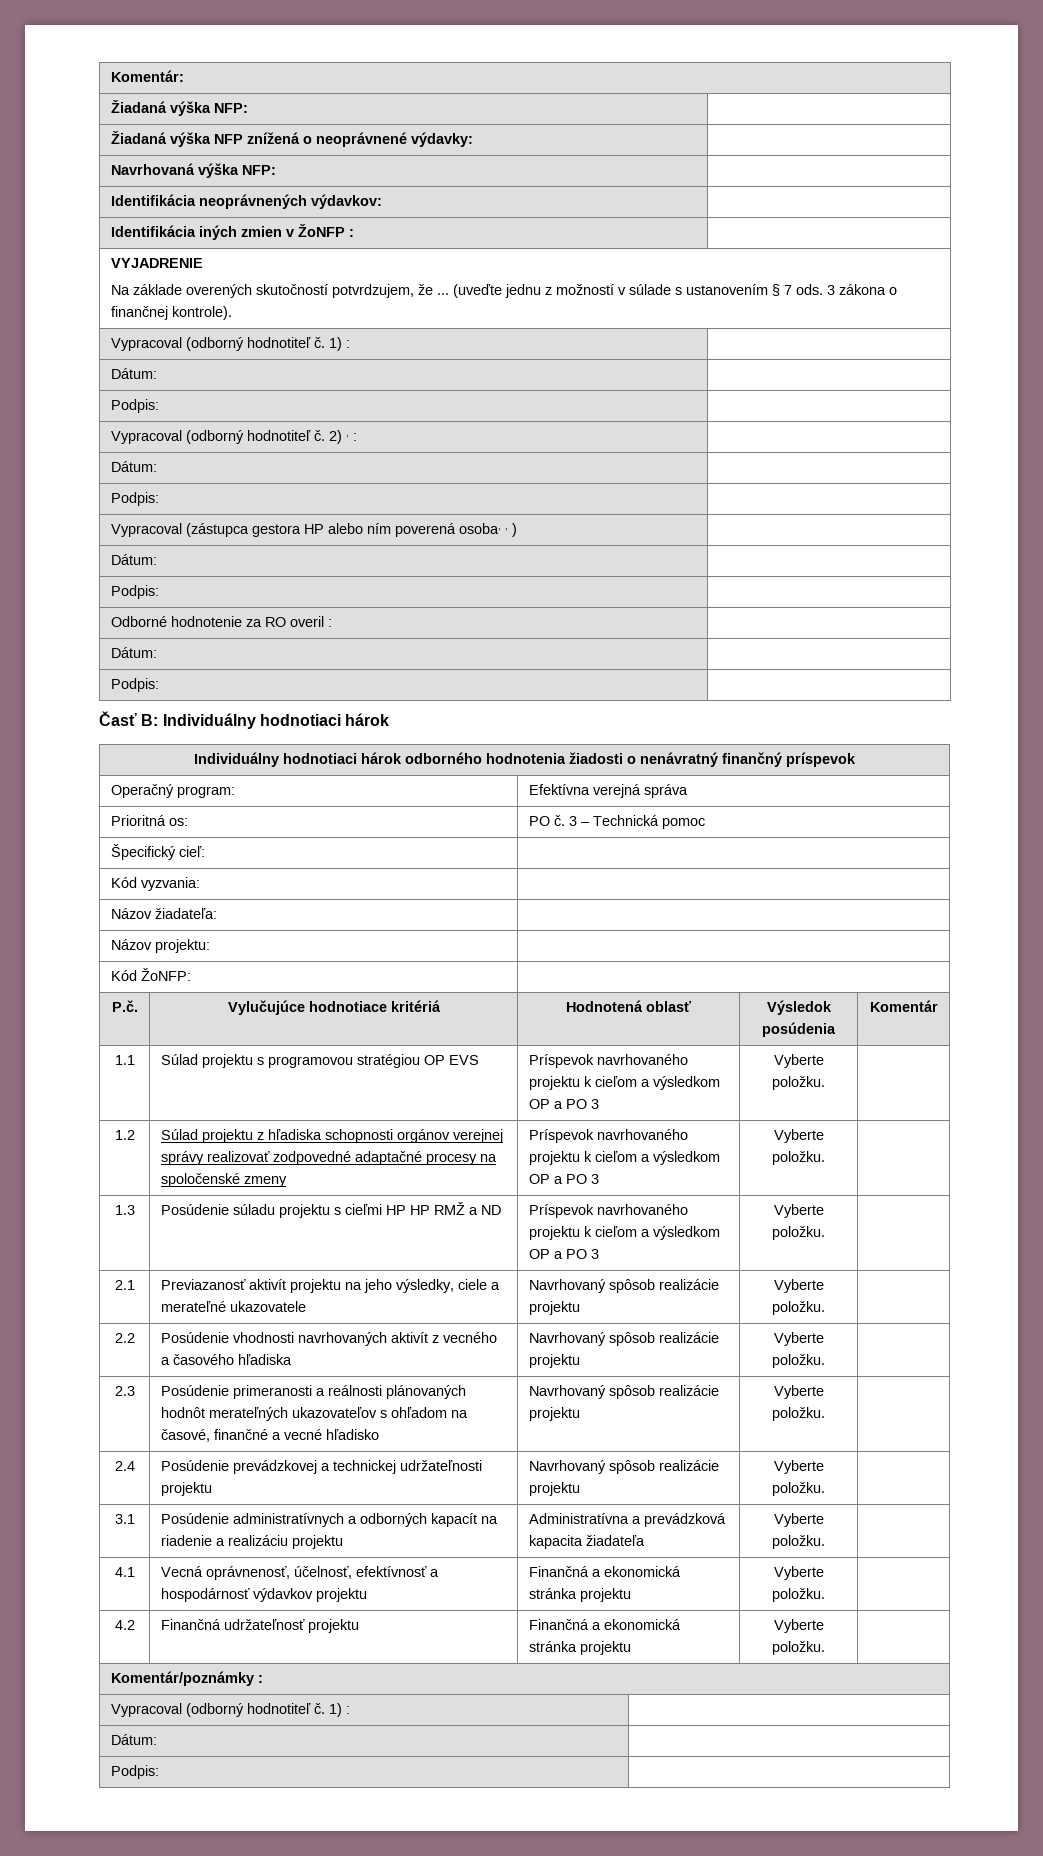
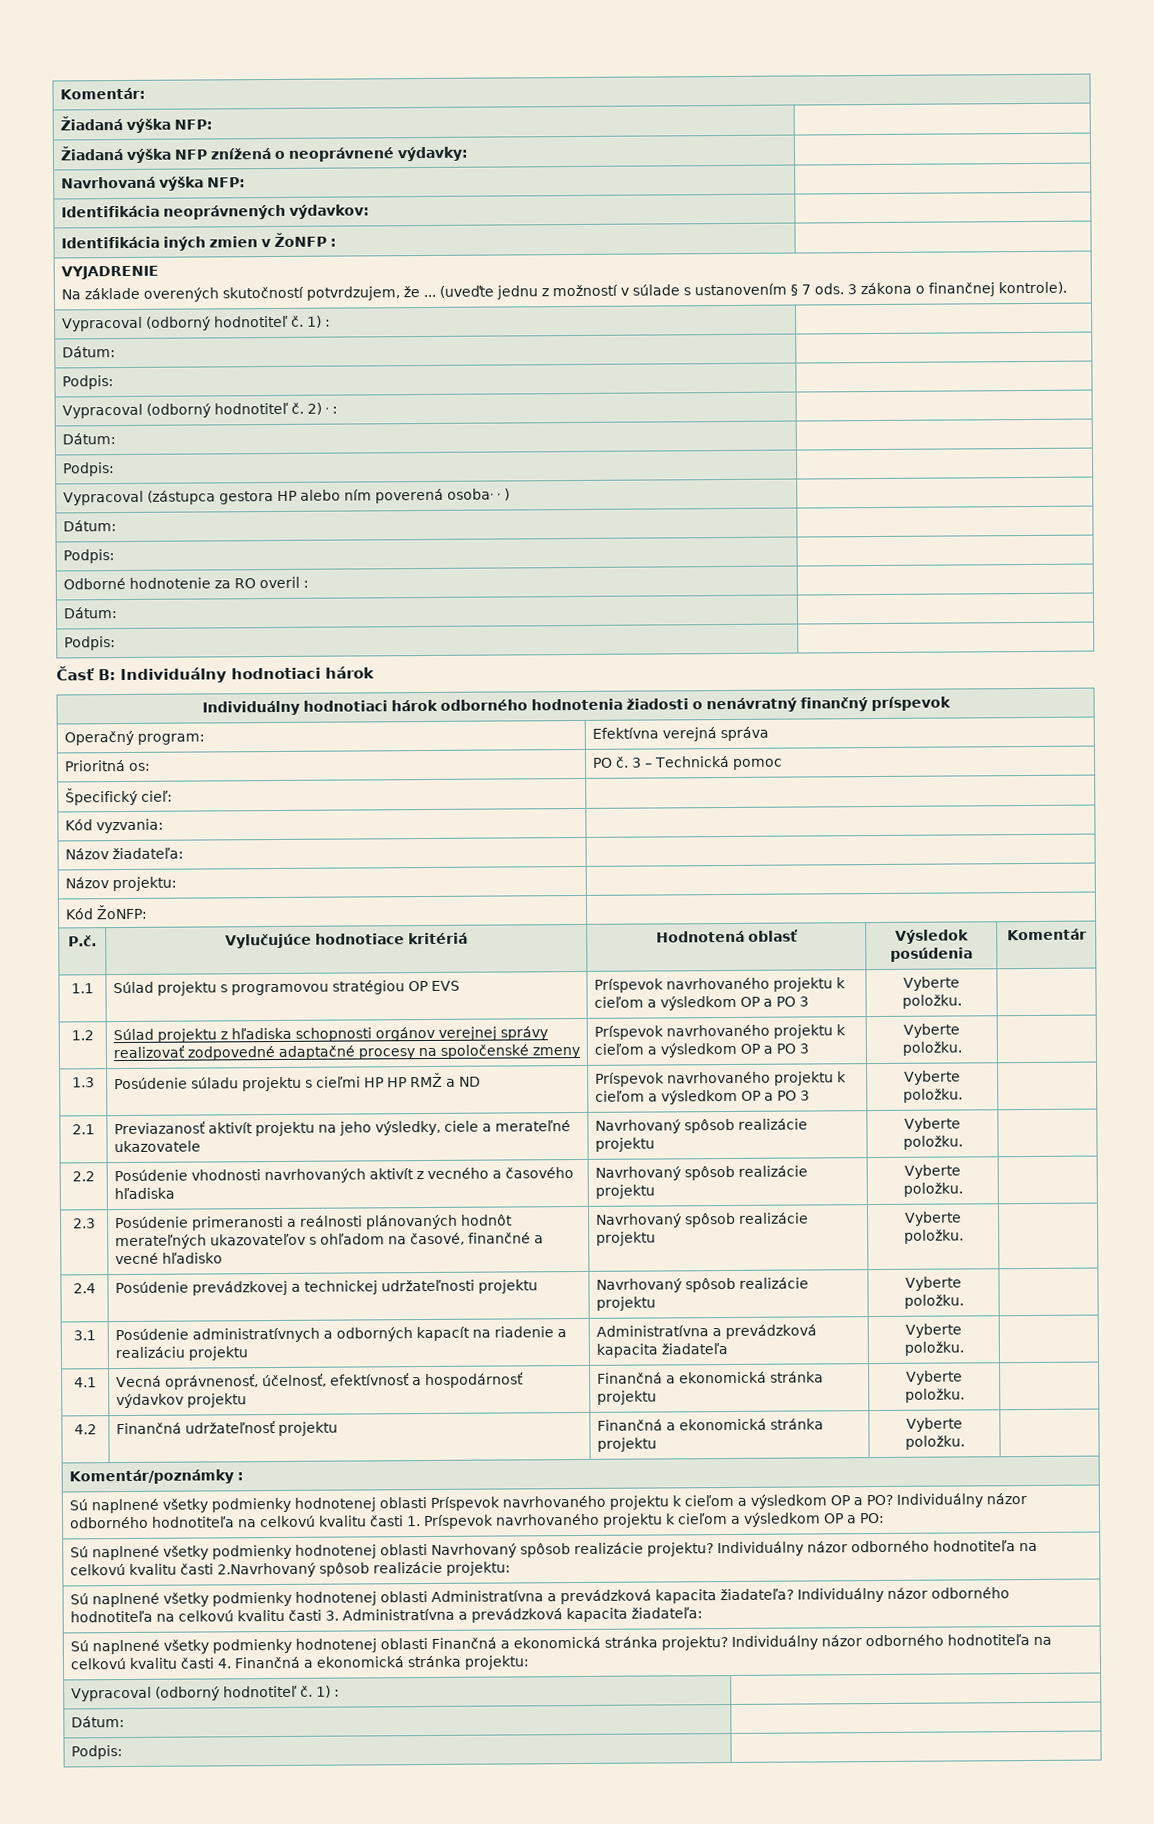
+ Sú naplnené všetky podmienky hodnotenej oblasti Príspevok navrhovaného projektu k cieľom a výsledkom OP a PO? Individuálny názor odborného hodnotiteľa na celkovú kvalitu časti 1. Príspevok navrhovaného projektu k cieľom a výsledkom OP a PO:
+ Sú naplnené všetky podmienky hodnotenej oblasti Navrhovaný spôsob realizácie projektu? Individuálny názor odborného hodnotiteľa na celkovú kvalitu časti 2.Navrhovaný spôsob realizácie projektu:
+ Sú naplnené všetky podmienky hodnotenej oblasti Administratívna a prevádzková kapacita žiadateľa? Individuálny názor odborného hodnotiteľa na celkovú kvalitu časti 3. Administratívna a prevádzková kapacita žiadateľa:
+ Sú naplnené všetky podmienky hodnotenej oblasti Finančná a ekonomická stránka projektu? Individuálny názor odborného hodnotiteľa na celkovú kvalitu časti 4. Finančná a ekonomická stránka projektu:

